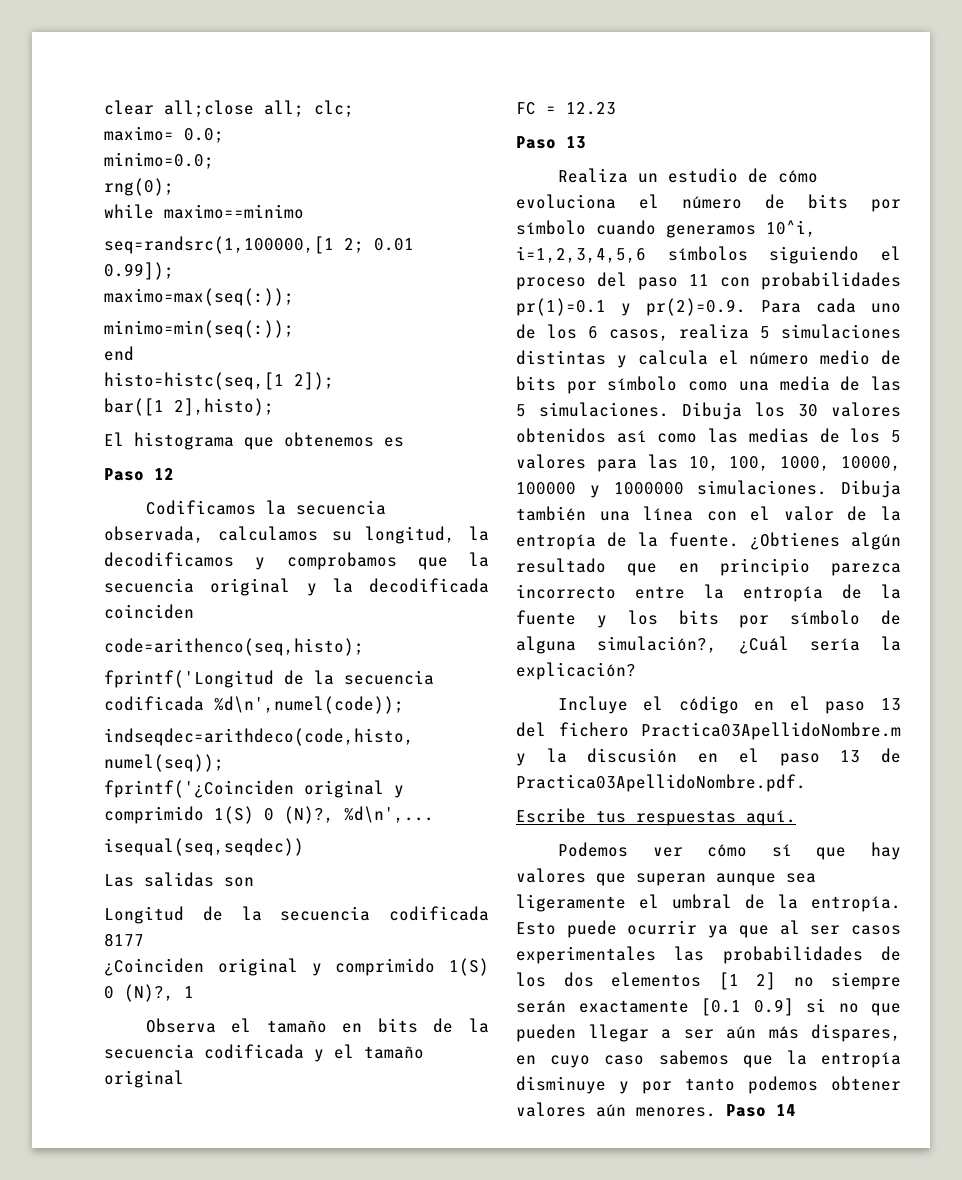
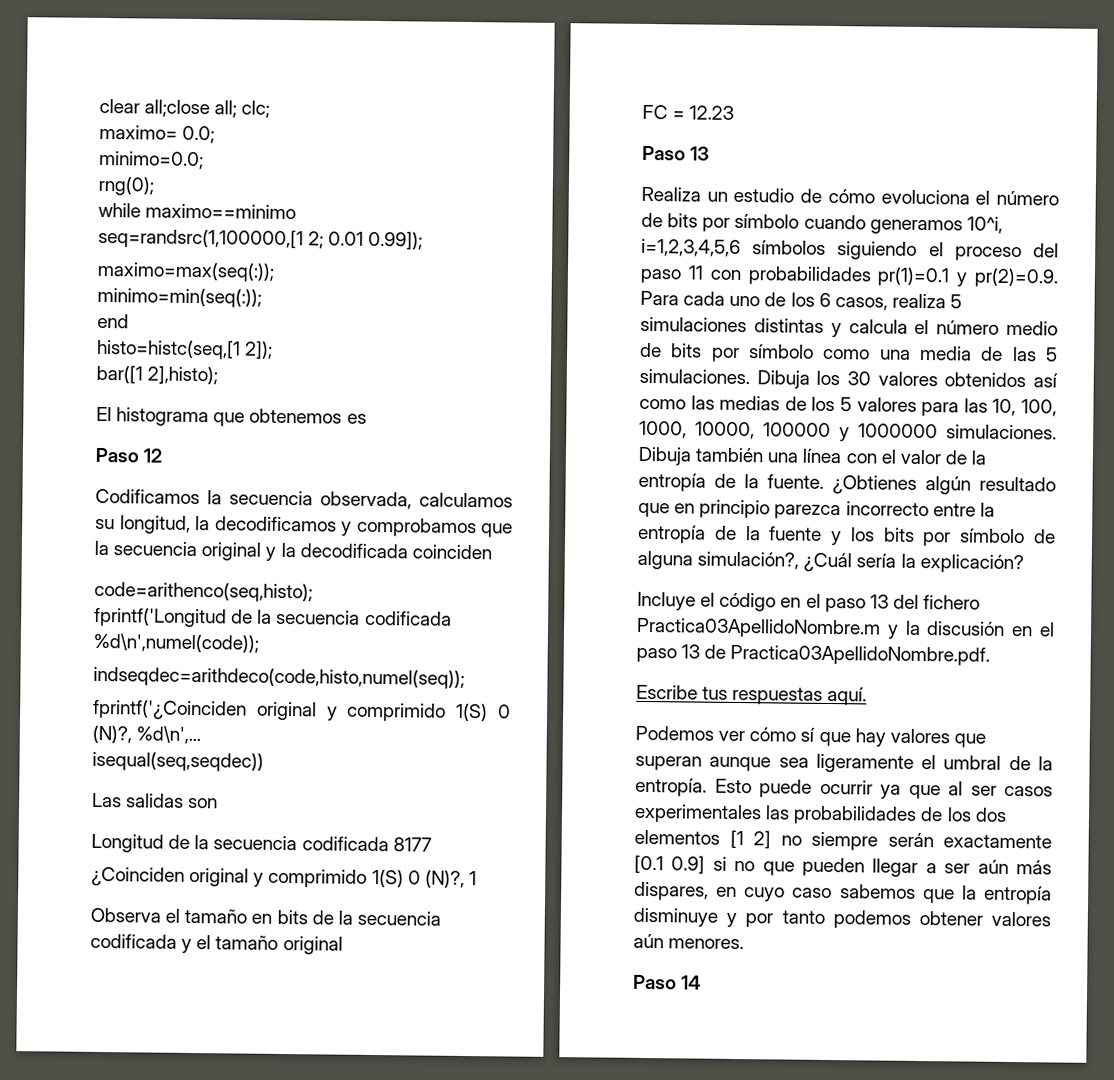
- Esto puede ocurrir ya que al ser casos experimentales las probabilidades de los dos elementos [1 2] no siempre serán exactamente [0.1 0.9] si no que pueden llegar a ser aún más dispares, en cuyo caso sabemos que la entropía disminuye y por tanto podemos obtener valores aún menores. Paso 14
+ Esto puede ocurrir ya que al ser casos experimentales las probabilidades de los dos elementos [1 2] no siempre serán exactamente [0.1 0.9] si no que pueden llegar a ser aún más dispares, en cuyo caso sabemos que la entropía disminuye y por tanto podemos obtener valores aún menores.
+ Paso 14

